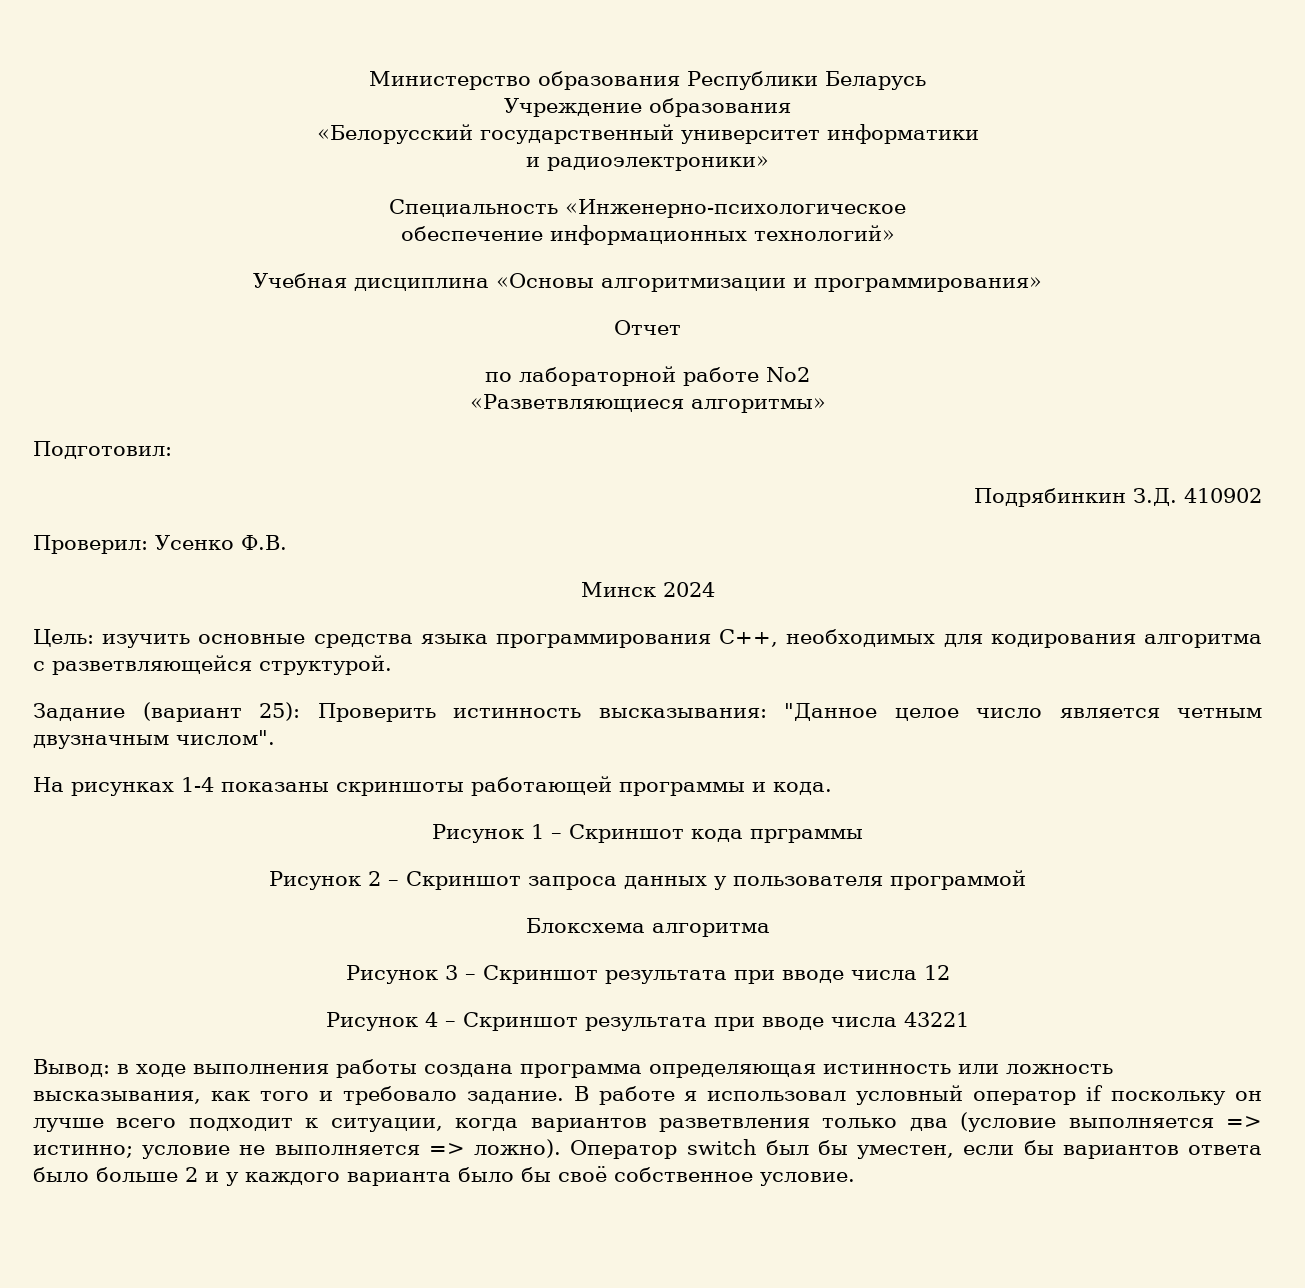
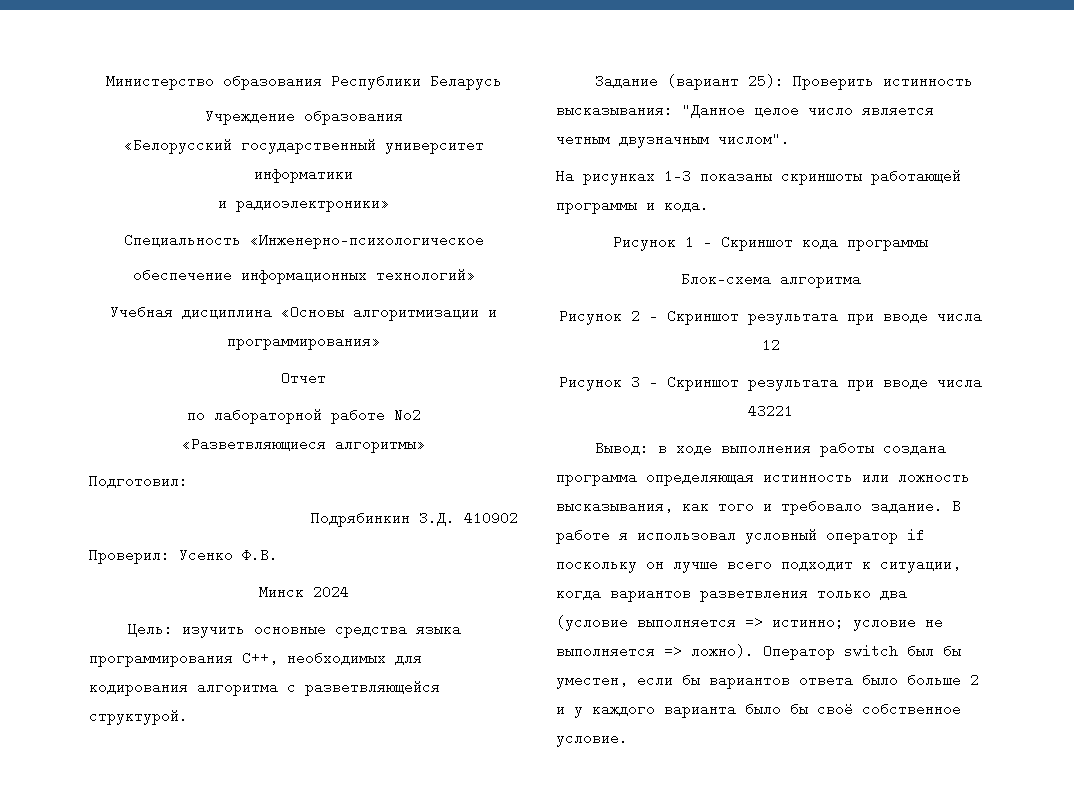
- На рисунках 1-4 показаны скриншоты работающей программы и кода.
+ На рисунках 1-3 показаны скриншоты работающей программы и кода.
- Рисунок 1 – Скриншот кода прграммы
+ Рисунок 1 – Скриншот кода программы
+ Блок-схема алгоритма
- Рисунок 2 – Скриншот запроса данных у пользователя программой
- Блоксхема алгоритма
- Рисунок 3 – Скриншот результата при вводе числа 12
+ Рисунок 2 – Скриншот результата при вводе числа 12
- Рисунок 4 – Скриншот результата при вводе числа 43221
+ Рисунок 3 – Скриншот результата при вводе числа 43221

